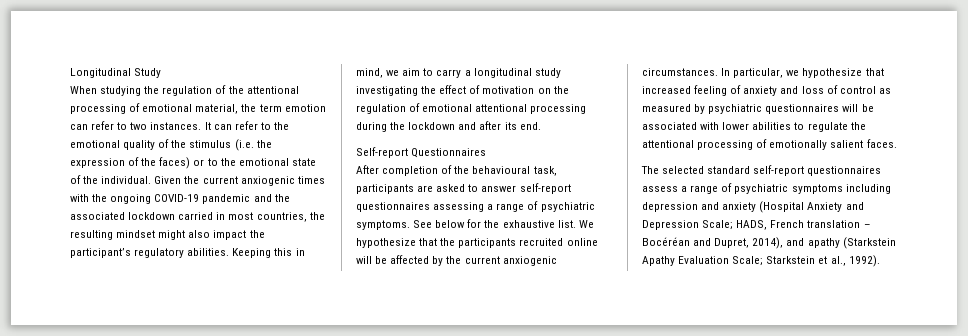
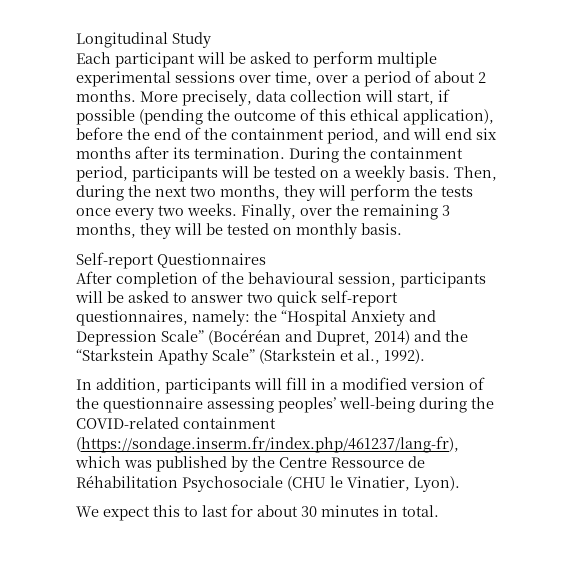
- When studying the regulation of the attentional processing of emotional material, the term emotion can refer to two instances. It can refer to the emotional quality of the stimulus (i.e. the expression of the faces) or to the emotional state of the individual. Given the current anxiogenic times with the ongoing COVID-19 pandemic and the associated lockdown carried in most countries, the resulting mindset might also impact the participant’s regulatory abilities. Keeping this in mind, we aim to carry a longitudinal study investigating the effect of motivation on the regulation of emotional attentional processing during the lockdown and after its end.
+ Each participant will be asked to perform multiple experimental sessions over time, over a period of about 2 months. More precisely, data collection will start, if possible (pending the outcome of this ethical application), before the end of the containment period, and will end six months after its termination. During the containment period, participants will be tested on a weekly basis. Then, during the next two months, they will perform the tests once every two weeks. Finally, over the remaining 3 months, they will be tested on monthly basis.
- After completion of the behavioural task, participants are asked to answer self-report questionnaires assessing a range of psychiatric symptoms. See below for the exhaustive list. We hypothesize that the participants recruited online will be affected by the current anxiogenic circumstances. In particular, we hypothesize that increased feeling of anxiety and loss of control as measured by psychiatric questionnaires will be associated with lower abilities to regulate the attentional processing of emotionally salient faces.
- The selected standard self-report questionnaires assess a range of psychiatric symptoms including depression and anxiety (Hospital Anxiety and Depression Scale; HADS, French translation – Bocéréan and Dupret, 2014), and apathy (Starkstein Apathy Evaluation Scale; Starkstein et al., 1992).
+ After completion of the behavioural session, participants will be asked to answer two quick self-report questionnaires, namely: the “Hospital Anxiety and Depression Scale” (Bocéréan and Dupret, 2014) and the “Starkstein Apathy Scale” (Starkstein et al., 1992).
+ In addition, participants will fill in a modified version of the questionnaire assessing peoples’ well-being during the COVID-related containment (https://sondage.inserm.fr/index.php/461237/lang-fr), which was published by the Centre Ressource de Réhabilitation Psychosociale (CHU le Vinatier, Lyon).
+ We expect this to last for about 30 minutes in total.

